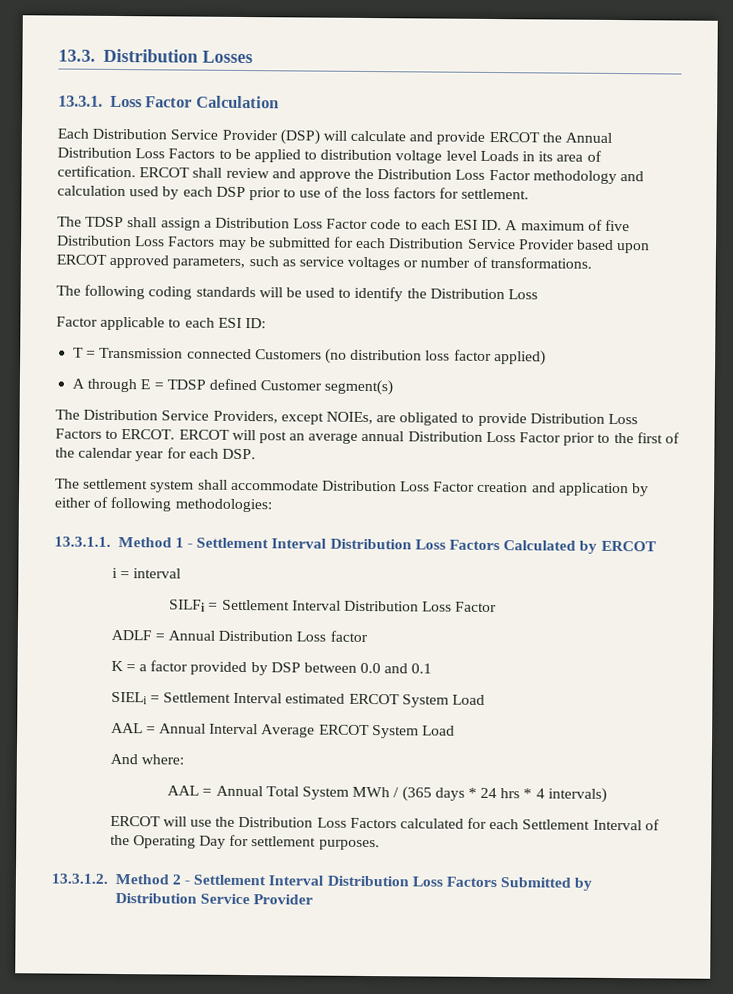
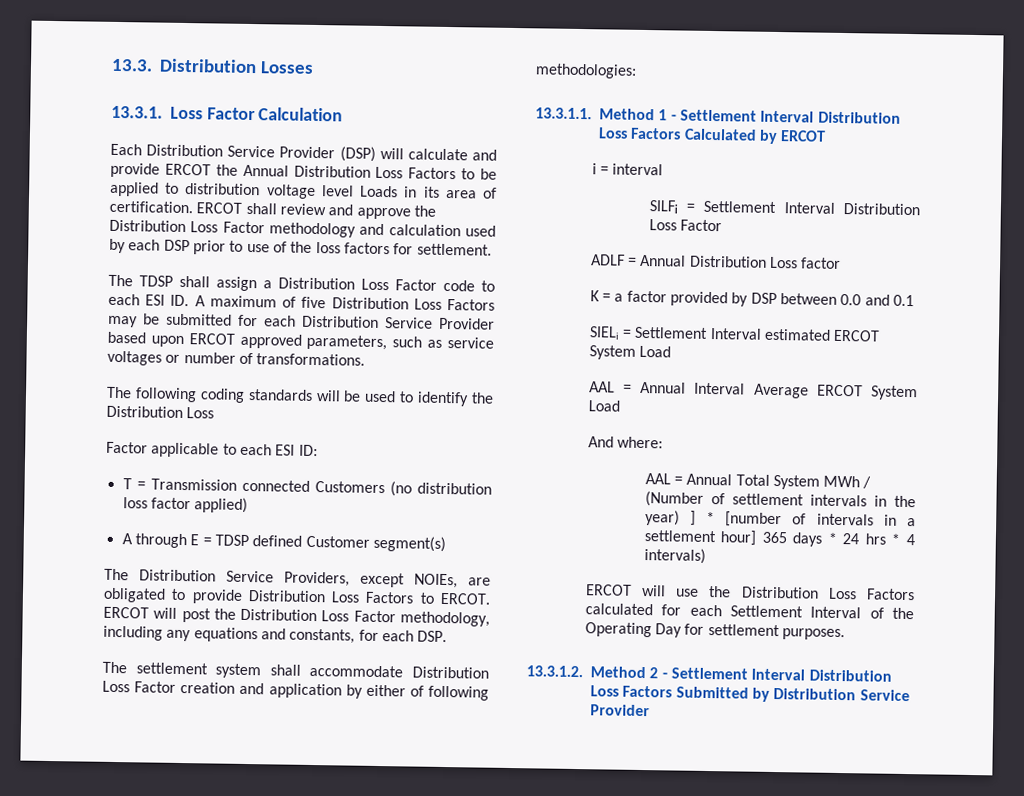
- ERCOT will post an average annual Distribution Loss Factor prior to the first of the calendar year for each DSP.
+ ERCOT will post the Distribution Loss Factor methodology, including any equations and constants, for each DSP.
- AAL = Annual Total System MWh / (365 days * 24 hrs * 4 intervals)
+ AAL = Annual Total System MWh / (Number of settlement intervals in the year) ] * [number of intervals in a settlement hour] 365 days * 24 hrs * 4 intervals)

